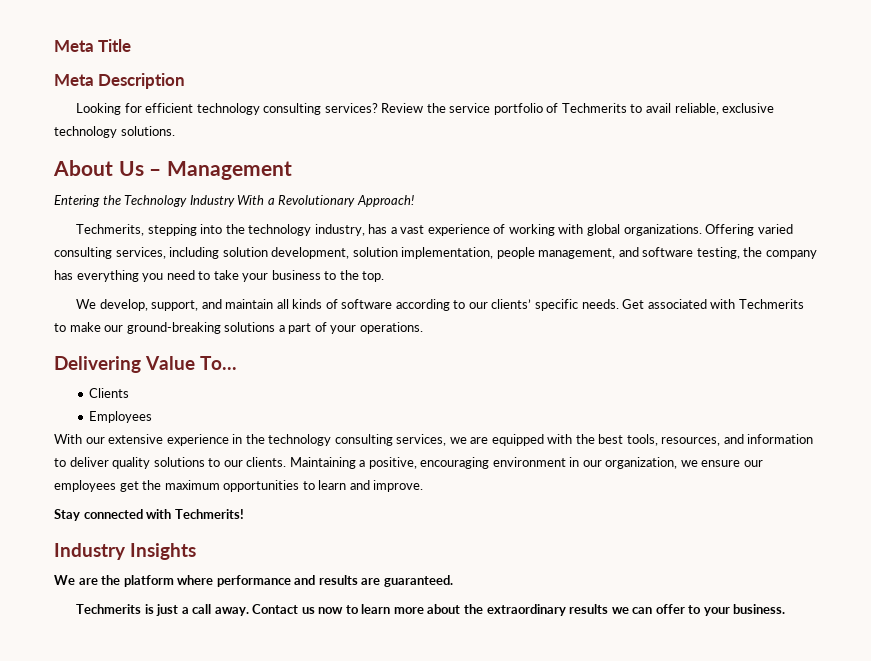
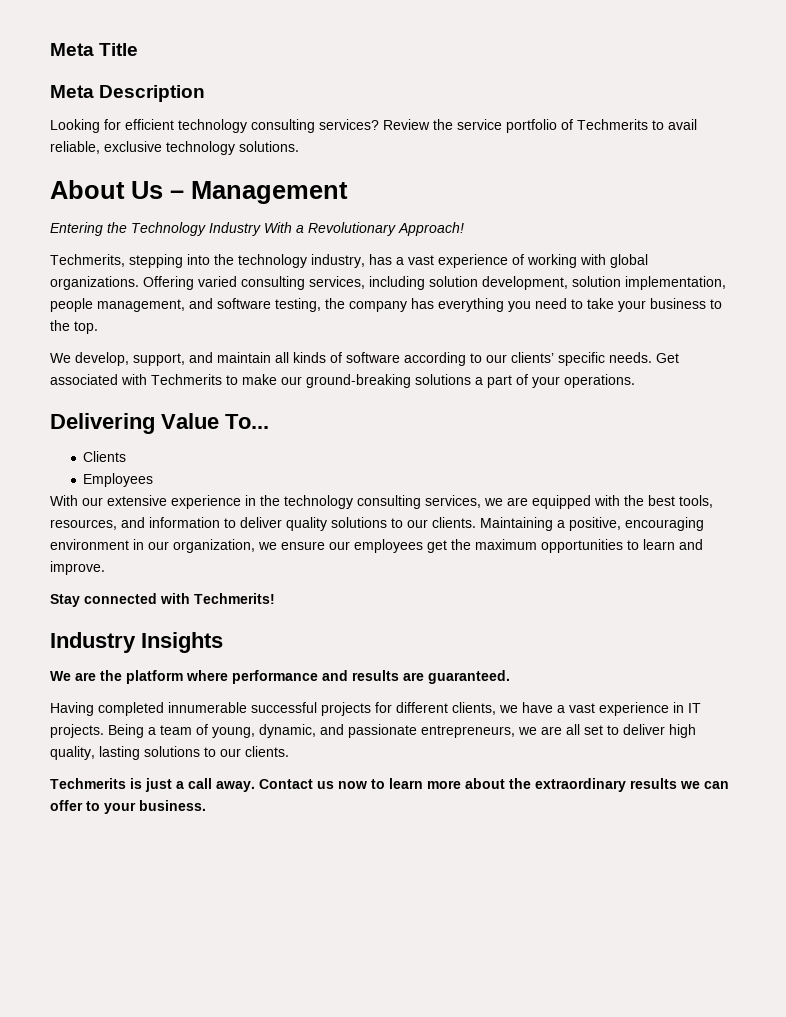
+ Having completed innumerable successful projects for different clients, we have a vast experience in IT projects. Being a team of young, dynamic, and passionate entrepreneurs, we are all set to deliver high quality, lasting solutions to our clients.

